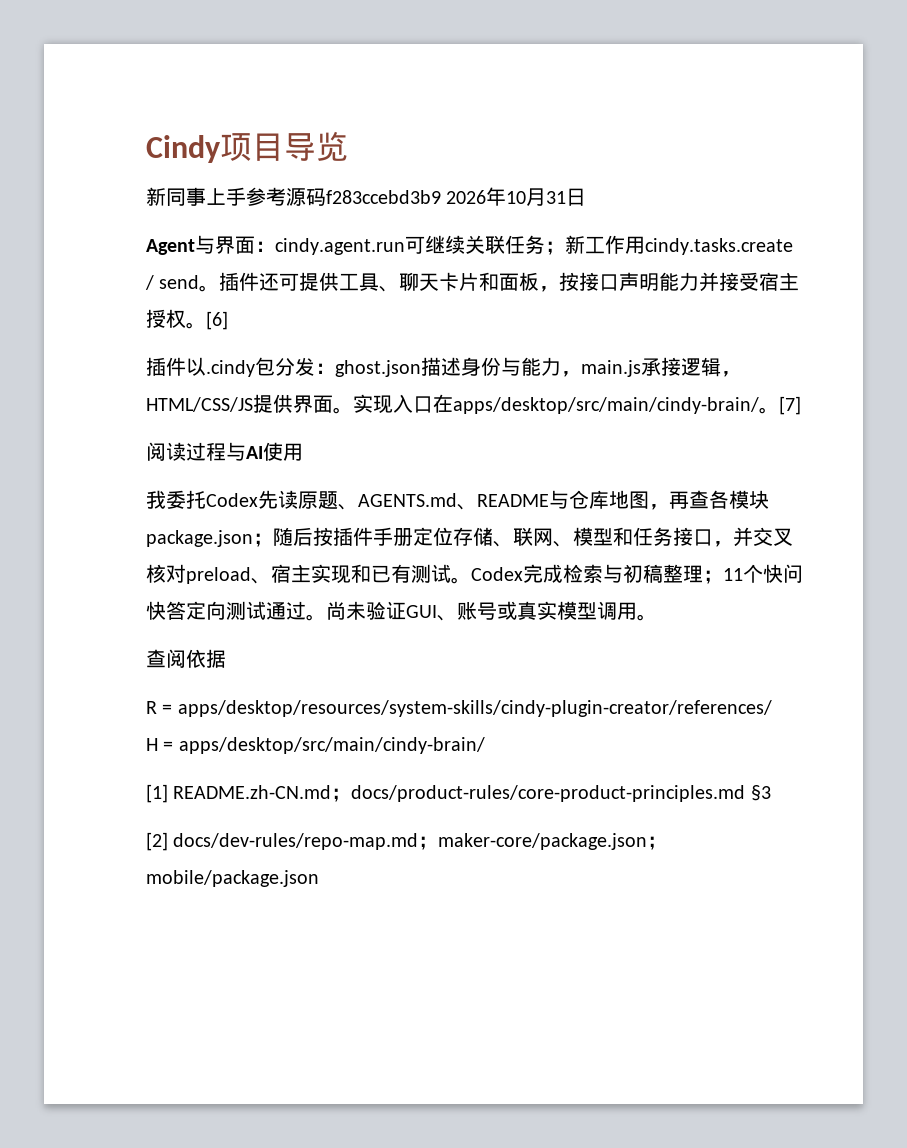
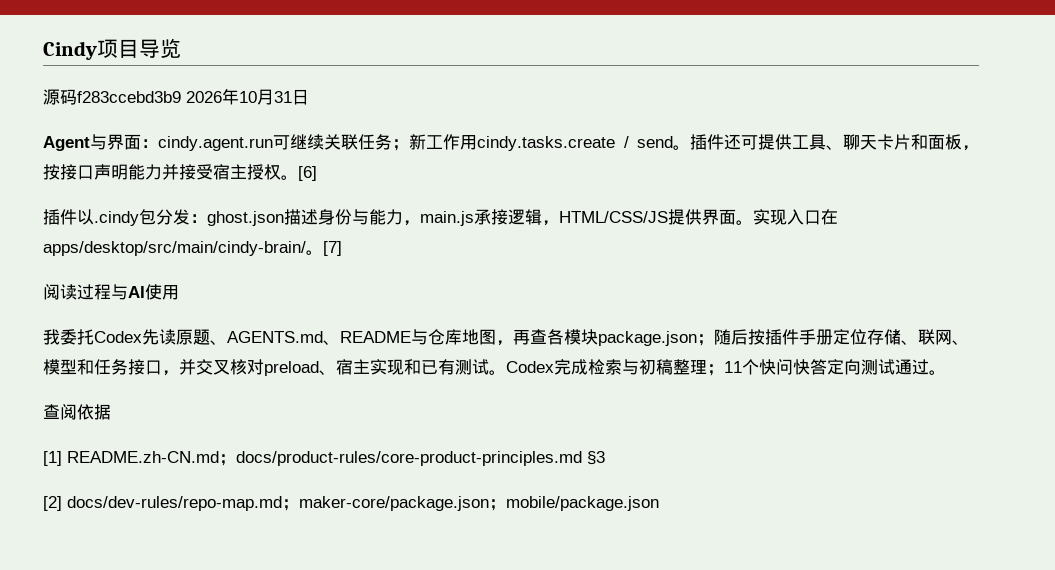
- 新同事上手参考源码f283ccebd3b9 2026年10月31日
+ 源码f283ccebd3b9 2026年10月31日
- Codex完成检索与初稿整理；11个快问快答定向测试通过。尚未验证GUI、账号或真实模型调用。
+ Codex完成检索与初稿整理；11个快问快答定向测试通过。
  查阅依据
- R = apps/desktop/resources/system-skills/cindy-plugin-creator/references/
- H = apps/desktop/src/main/cindy-brain/

